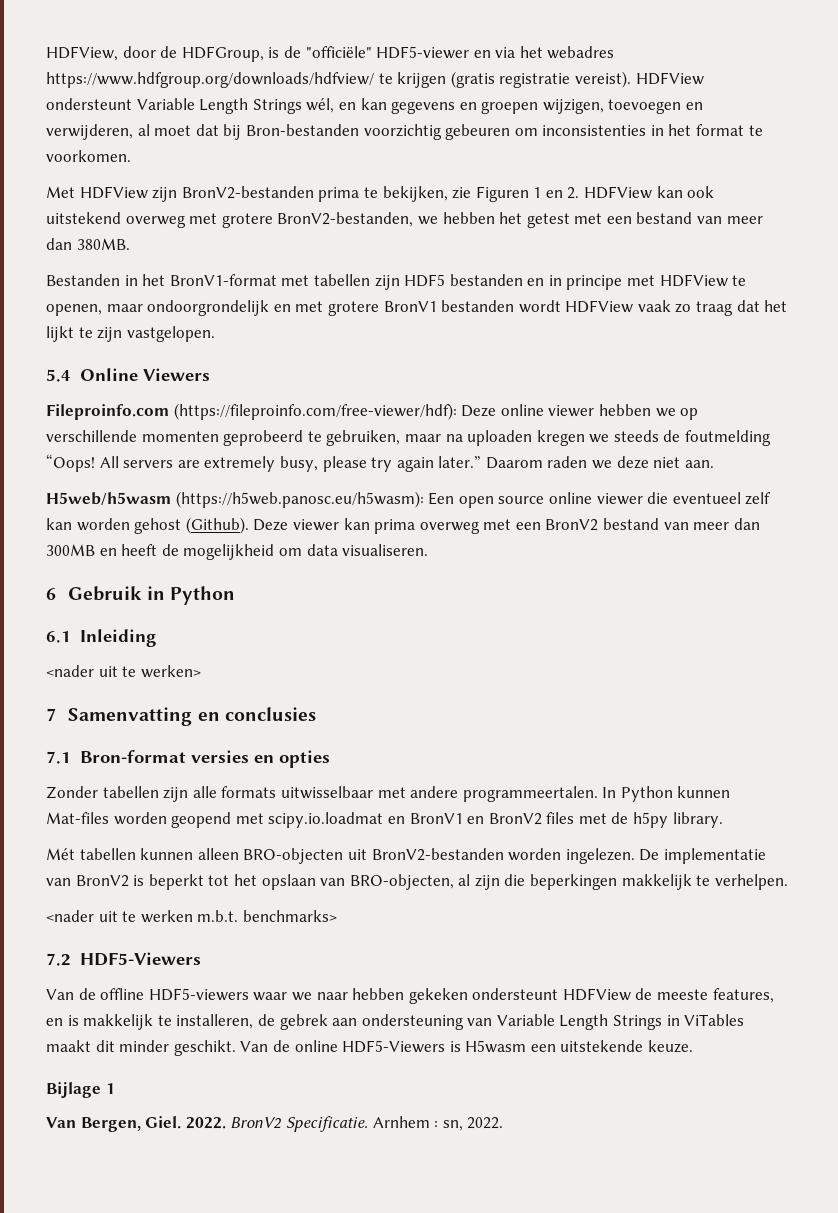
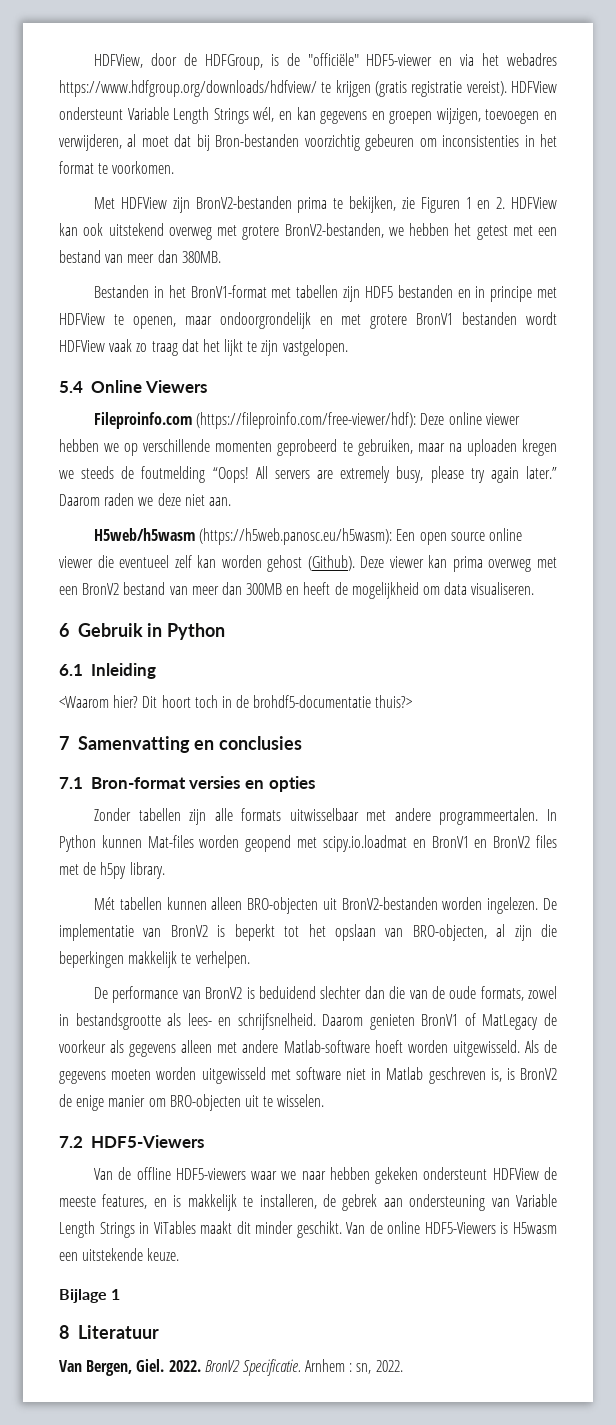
- <nader uit te werken>
+ <Waarom hier? Dit hoort toch in de brohdf5-documentatie thuis?>
- <nader uit te werken m.b.t. benchmarks>
+ De performance van BronV2 is beduidend slechter dan die van de oude formats, zowel in bestandsgrootte als lees- en schrijfsnelheid. Daarom genieten BronV1 of MatLegacy de voorkeur als gegevens alleen met andere Matlab-software hoeft worden uitgewisseld. Als de gegevens moeten worden uitgewisseld met software niet in Matlab geschreven is, is BronV2 de enige manier om BRO-objecten uit te wisselen.
+ 8 Literatuur

